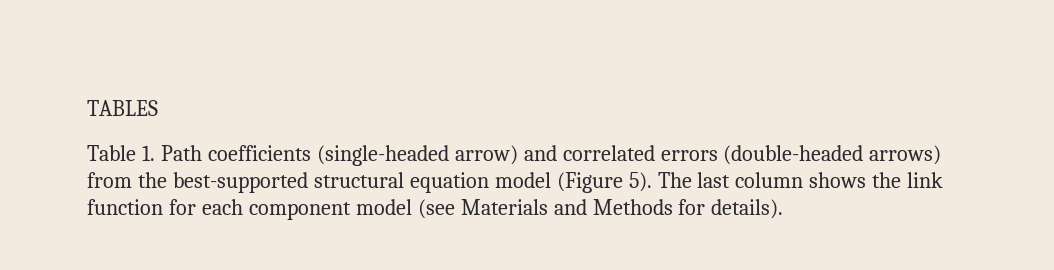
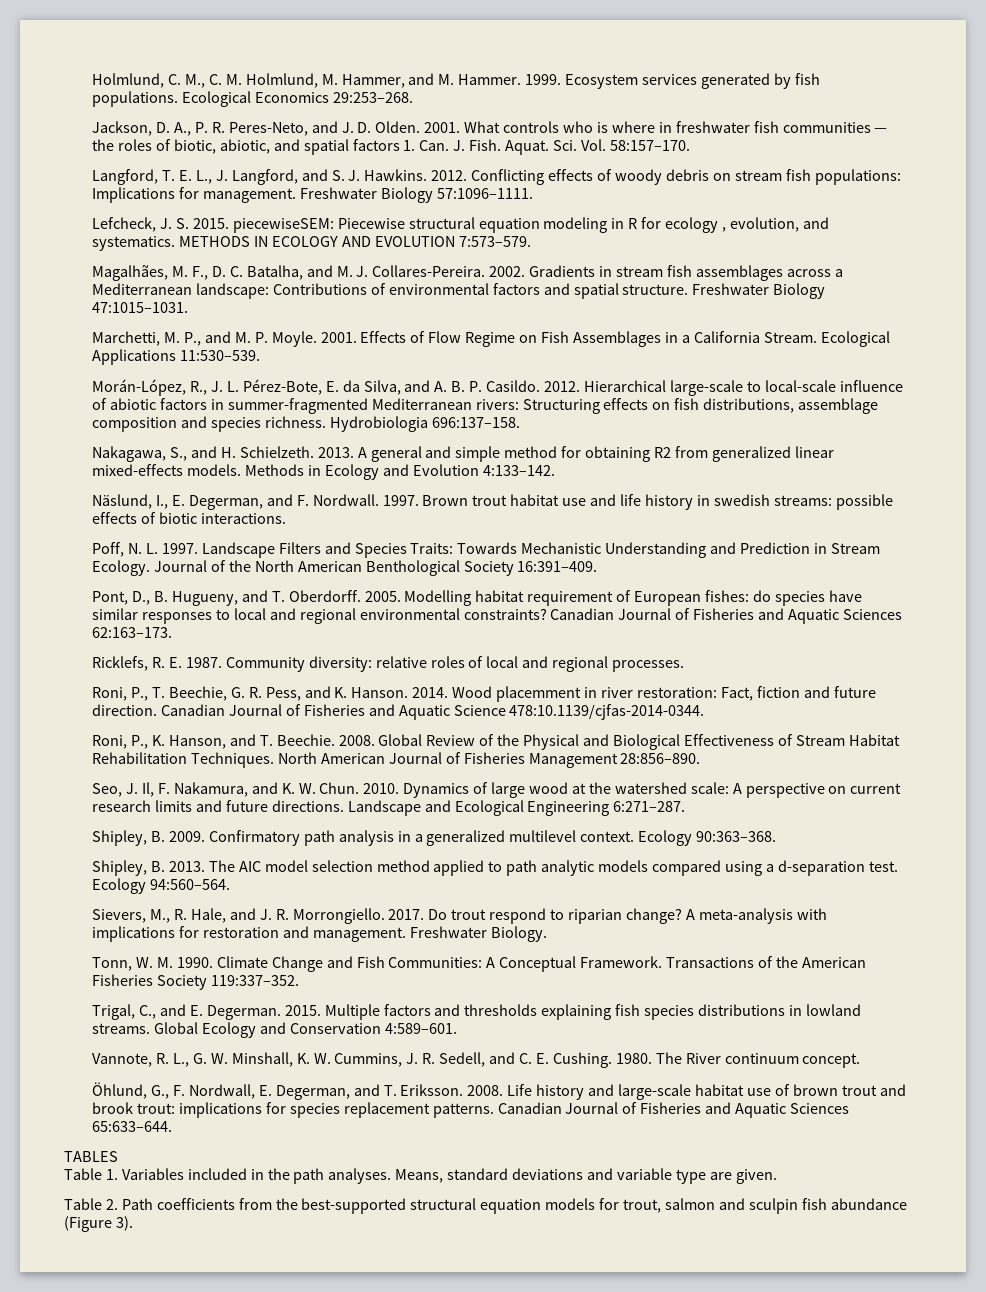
+ Holmlund, C. M., C. M. Holmlund, M. Hammer, and M. Hammer. 1999. Ecosystem services generated by fish populations. Ecological Economics 29:253–268.
+ Jackson, D. A., P. R. Peres-Neto, and J. D. Olden. 2001. What controls who is where in freshwater fish communities — the roles of biotic, abiotic, and spatial factors 1. Can. J. Fish. Aquat. Sci. Vol. 58:157–170.
+ Langford, T. E. L., J. Langford, and S. J. Hawkins. 2012. Conflicting effects of woody debris on stream fish populations: Implications for management. Freshwater Biology 57:1096–1111.
+ Lefcheck, J. S. 2015. piecewiseSEM: Piecewise structural equation modeling in R for ecology , evolution, and systematics. METHODS IN ECOLOGY AND EVOLUTION 7:573–579.
+ Magalhães, M. F., D. C. Batalha, and M. J. Collares-Pereira. 2002. Gradients in stream fish assemblages across a Mediterranean landscape: Contributions of environmental factors and spatial structure. Freshwater Biology 47:1015–1031.
+ Marchetti, M. P., and M. P. Moyle. 2001. Effects of Flow Regime on Fish Assemblages in a California Stream. Ecological Applications 11:530–539.
+ Morán-López, R., J. L. Pérez-Bote, E. da Silva, and A. B. P. Casildo. 2012. Hierarchical large-scale to local-scale influence of abiotic factors in summer-fragmented Mediterranean rivers: Structuring effects on fish distributions, assemblage composition and species richness. Hydrobiologia 696:137–158.
+ Nakagawa, S., and H. Schielzeth. 2013. A general and simple method for obtaining R2 from generalized linear mixed-effects models. Methods in Ecology and Evolution 4:133–142.
+ Näslund, I., E. Degerman, and F. Nordwall. 1997. Brown trout habitat use and life history in swedish streams: possible effects of biotic interactions.
+ Poff, N. L. 1997. Landscape Filters and Species Traits: Towards Mechanistic Understanding and Prediction in Stream Ecology. Journal of the North American Benthological Society 16:391–409.
+ Pont, D., B. Hugueny, and T. Oberdorff. 2005. Modelling habitat requirement of European fishes: do species have similar responses to local and regional environmental constraints? Canadian Journal of Fisheries and Aquatic Sciences 62:163–173.
+ Ricklefs, R. E. 1987. Community diversity: relative roles of local and regional processes.
+ Roni, P., T. Beechie, G. R. Pess, and K. Hanson. 2014. Wood placemment in river restoration: Fact, fiction and future direction. Canadian Journal of Fisheries and Aquatic Science 478:10.1139/cjfas-2014-0344.
+ Roni, P., K. Hanson, and T. Beechie. 2008. Global Review of the Physical and Biological Effectiveness of Stream Habitat Rehabilitation Techniques. North American Journal of Fisheries Management 28:856–890.
+ Seo, J. Il, F. Nakamura, and K. W. Chun. 2010. Dynamics of large wood at the watershed scale: A perspective on current research limits and future directions. Landscape and Ecological Engineering 6:271–287.
+ Shipley, B. 2009. Confirmatory path analysis in a generalized multilevel context. Ecology 90:363–368.
+ Shipley, B. 2013. The AIC model selection method applied to path analytic models compared using a d-separation test. Ecology 94:560–564.
+ Sievers, M., R. Hale, and J. R. Morrongiello. 2017. Do trout respond to riparian change? A meta-analysis with implications for restoration and management. Freshwater Biology.
+ Tonn, W. M. 1990. Climate Change and Fish Communities: A Conceptual Framework. Transactions of the American Fisheries Society 119:337–352.
+ Trigal, C., and E. Degerman. 2015. Multiple factors and thresholds explaining fish species distributions in lowland streams. Global Ecology and Conservation 4:589–601.
+ Vannote, R. L., G. W. Minshall, K. W. Cummins, J. R. Sedell, and C. E. Cushing. 1980. The River continuum concept.
+ Öhlund, G., F. Nordwall, E. Degerman, and T. Eriksson. 2008. Life history and large-scale habitat use of brown trout and brook trout: implications for species replacement patterns. Canadian Journal of Fisheries and Aquatic Sciences 65:633–644.
  TABLES
- Table 1. Path coefficients (single-headed arrow) and correlated errors (double-headed arrows) from the best-supported structural equation model (Figure 5). The last column shows the link function for each component model (see Materials and Methods for details).
+ Table 1. Variables included in the path analyses. Means, standard deviations and variable type are given.
+ Table 2. Path coefficients from the best-supported structural equation models for trout, salmon and sculpin fish abundance (Figure 3).

